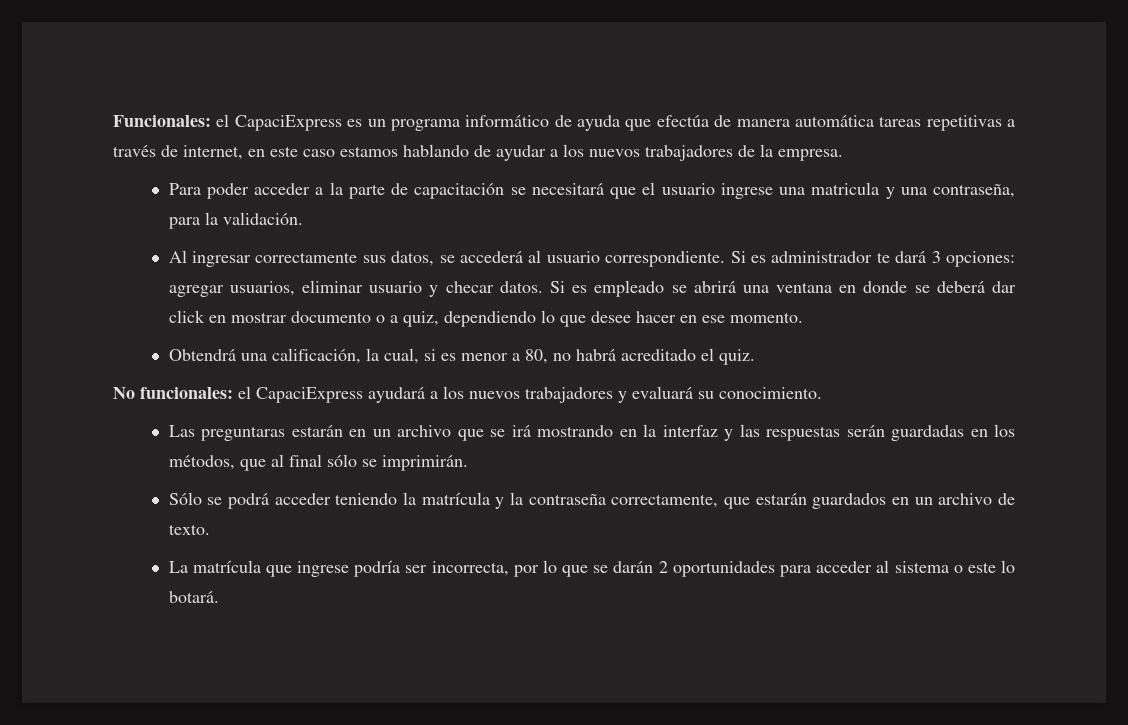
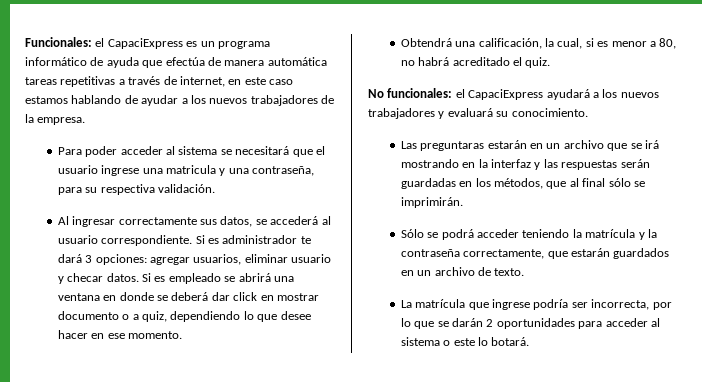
- Para poder acceder a la parte de capacitación se necesitará que el usuario ingrese una matricula y una contraseña, para la validación.
+ Para poder acceder al sistema se necesitará que el usuario ingrese una matricula y una contraseña, para su respectiva validación.

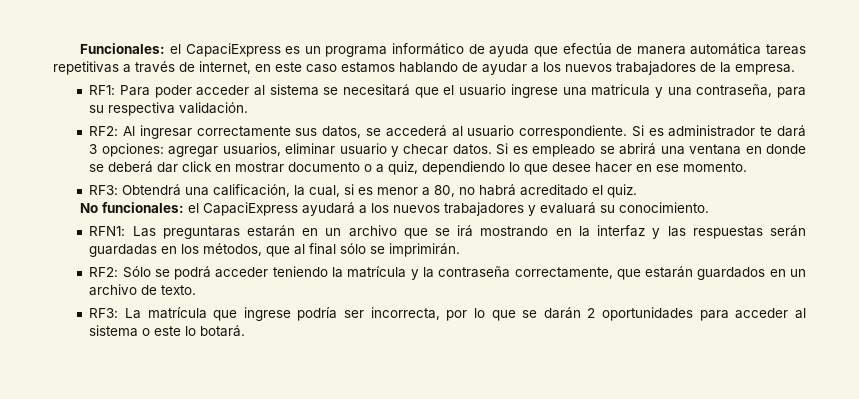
- Para poder acceder al sistema se necesitará que el usuario ingrese una matricula y una contraseña, para su respectiva validación.
+ RF1: Para poder acceder al sistema se necesitará que el usuario ingrese una matricula y una contraseña, para su respectiva validación.
- Al ingresar correctamente sus datos, se accederá al usuario correspondiente.
+ RF2: Al ingresar correctamente sus datos, se accederá al usuario correspondiente.
- Obtendrá una calificación, la cual, si es menor a 80, no habrá acreditado el quiz.
+ RF3: Obtendrá una calificación, la cual, si es menor a 80, no habrá acreditado el quiz.
- Las preguntaras estarán en un archivo que se irá mostrando en la interfaz y las respuestas serán guardadas en los métodos, que al final sólo se imprimirán.
+ RFN1: Las preguntaras estarán en un archivo que se irá mostrando en la interfaz y las respuestas serán guardadas en los métodos, que al final sólo se imprimirán.
- Sólo se podrá acceder teniendo la matrícula y la contraseña correctamente, que estarán guardados en un archivo de texto.
+ RF2: Sólo se podrá acceder teniendo la matrícula y la contraseña correctamente, que estarán guardados en un archivo de texto.
- La matrícula que ingrese podría ser incorrecta, por lo que se darán 2 oportunidades para acceder al sistema o este lo botará.
+ RF3: La matrícula que ingrese podría ser incorrecta, por lo que se darán 2 oportunidades para acceder al sistema o este lo botará.

